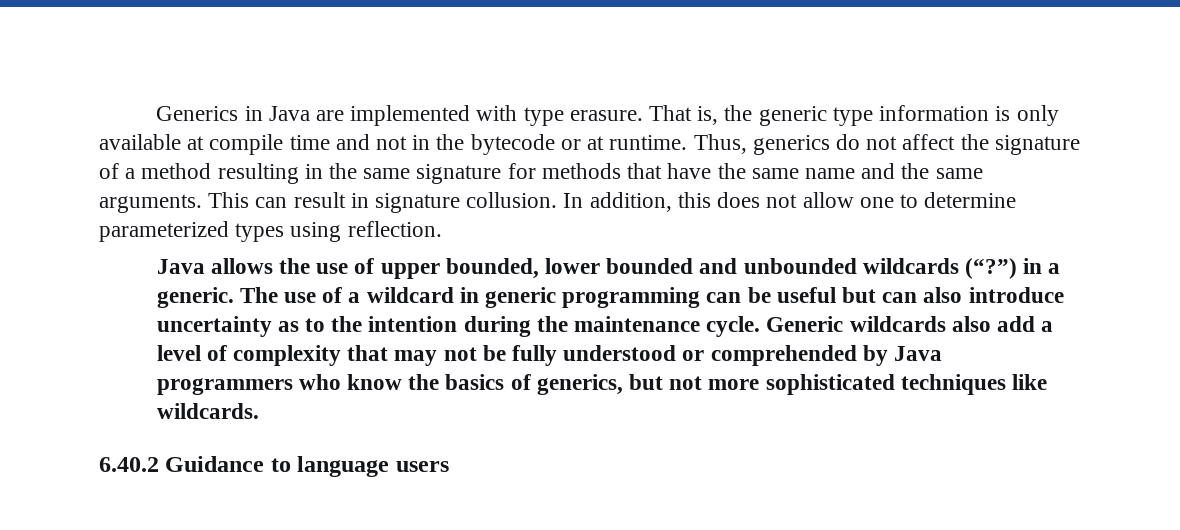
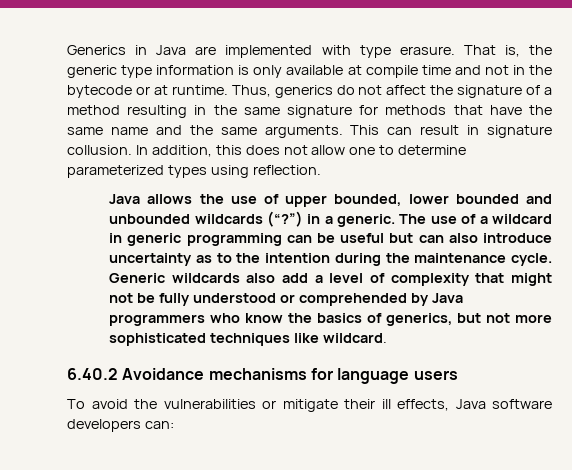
- Generic wildcards also add a level of complexity that may not be fully understood or comprehended by Java programmers who know the basics of generics, but not more sophisticated techniques like wildcards.
+ Generic wildcards also add a level of complexity that might not be fully understood or comprehended by Java programmers who know the basics of generics, but not more sophisticated techniques like wildcard.
- 6.40.2 Guidance to language users
+ 6.40.2 Avoidance mechanisms for language users
+ To avoid the vulnerabilities or mitigate their ill effects, Java software developers can:

